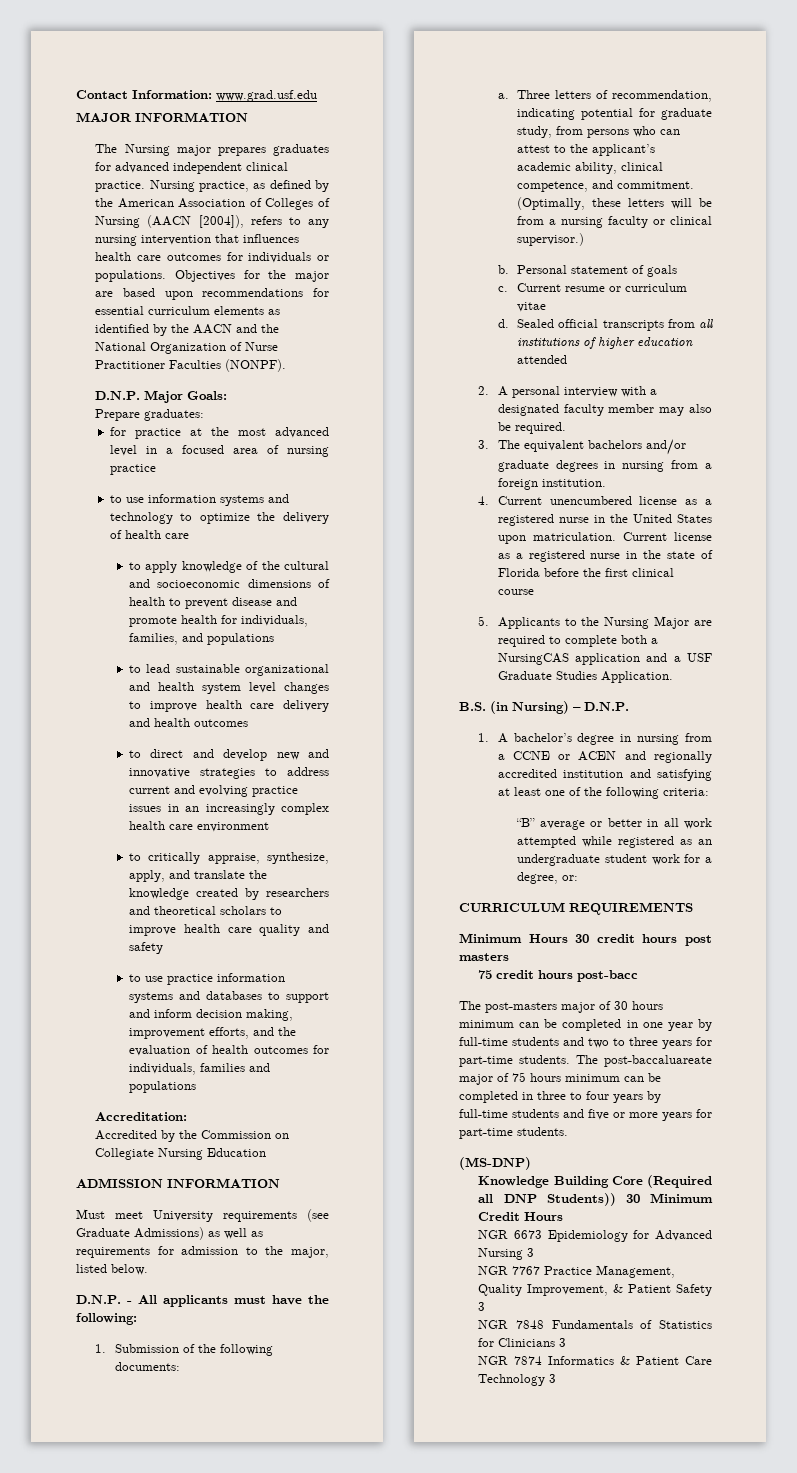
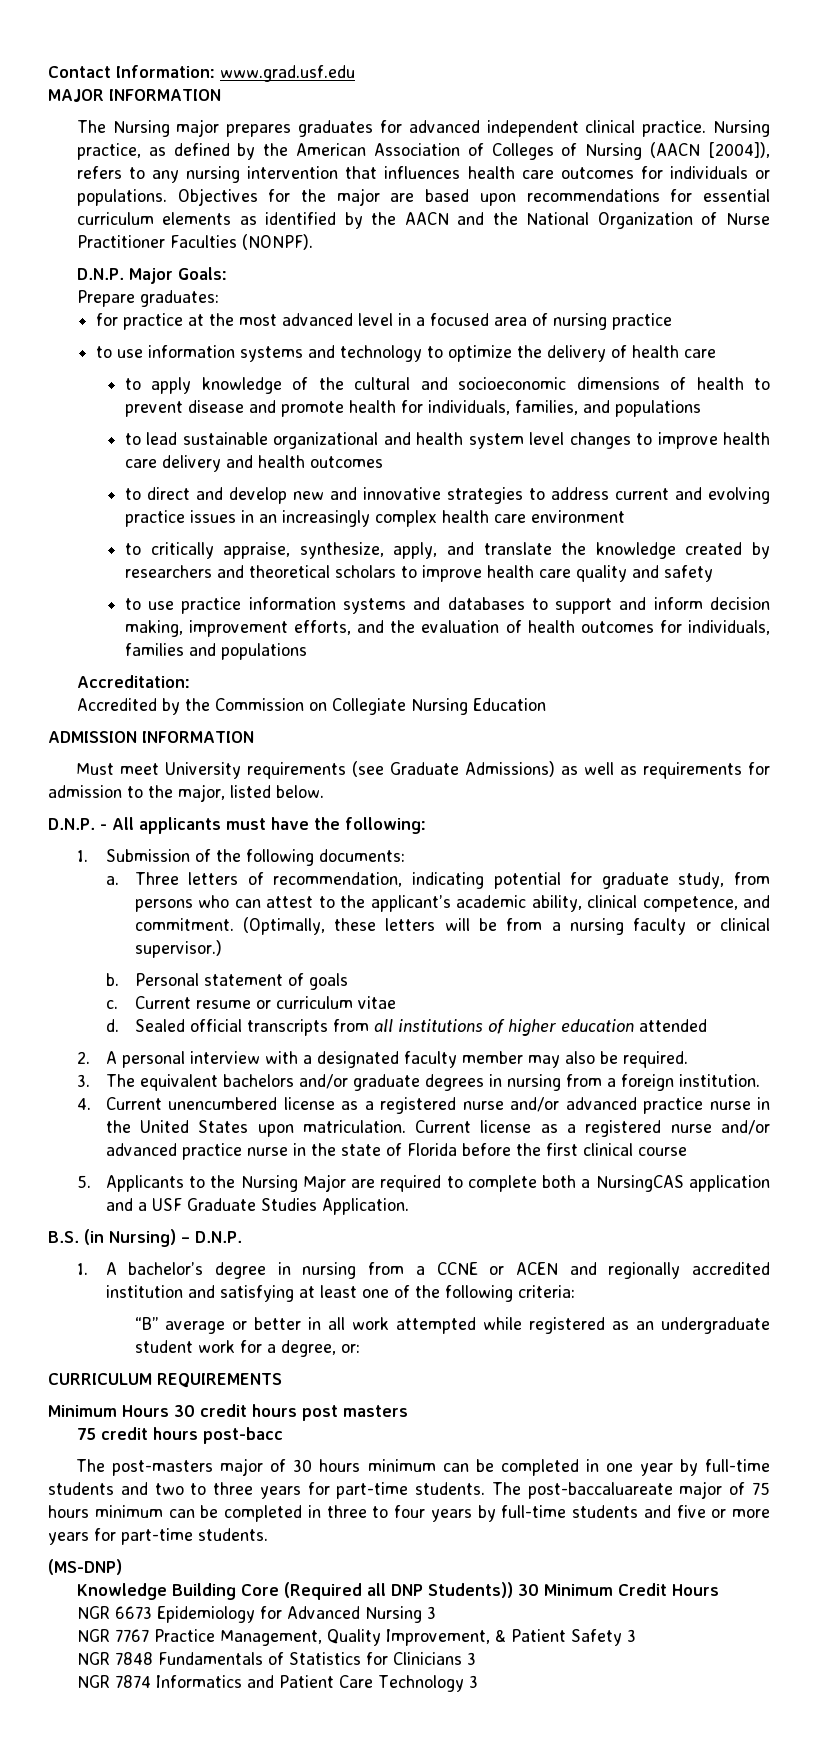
- 4. Current unencumbered license as a registered nurse in the United States upon matriculation.
+ 4. Current unencumbered license as a registered nurse and/or advanced practice nurse in the United States upon matriculation.
- Current license as a registered nurse in the state of Florida before the first clinical course
+ Current license as a registered nurse and/or advanced practice nurse in the state of Florida before the first clinical course
- NGR 7874 Informatics & Patient Care Technology 3
+ NGR 7874 Informatics and Patient Care Technology 3

